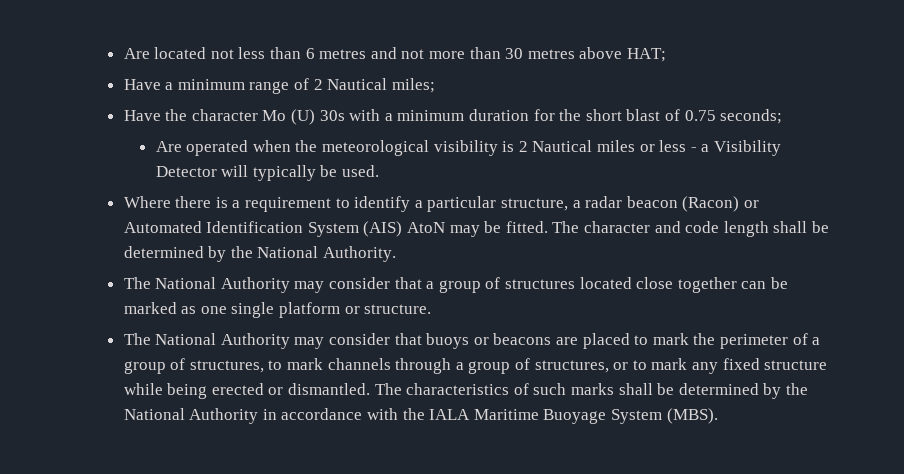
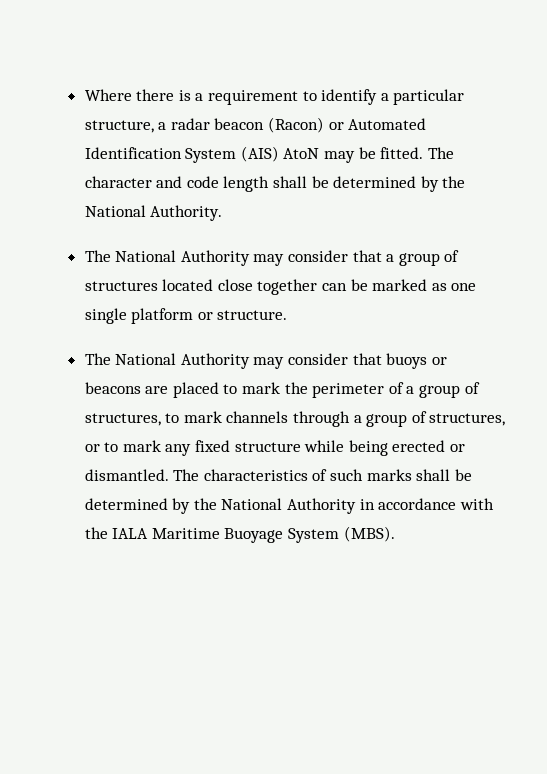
- Are located not less than 6 metres and not more than 30 metres above HAT;
- Have a minimum range of 2 Nautical miles;
- Have the character Mo (U) 30s with a minimum duration for the short blast of 0.75 seconds;
- Are operated when the meteorological visibility is 2 Nautical miles or less - a Visibility Detector will typically be used.

